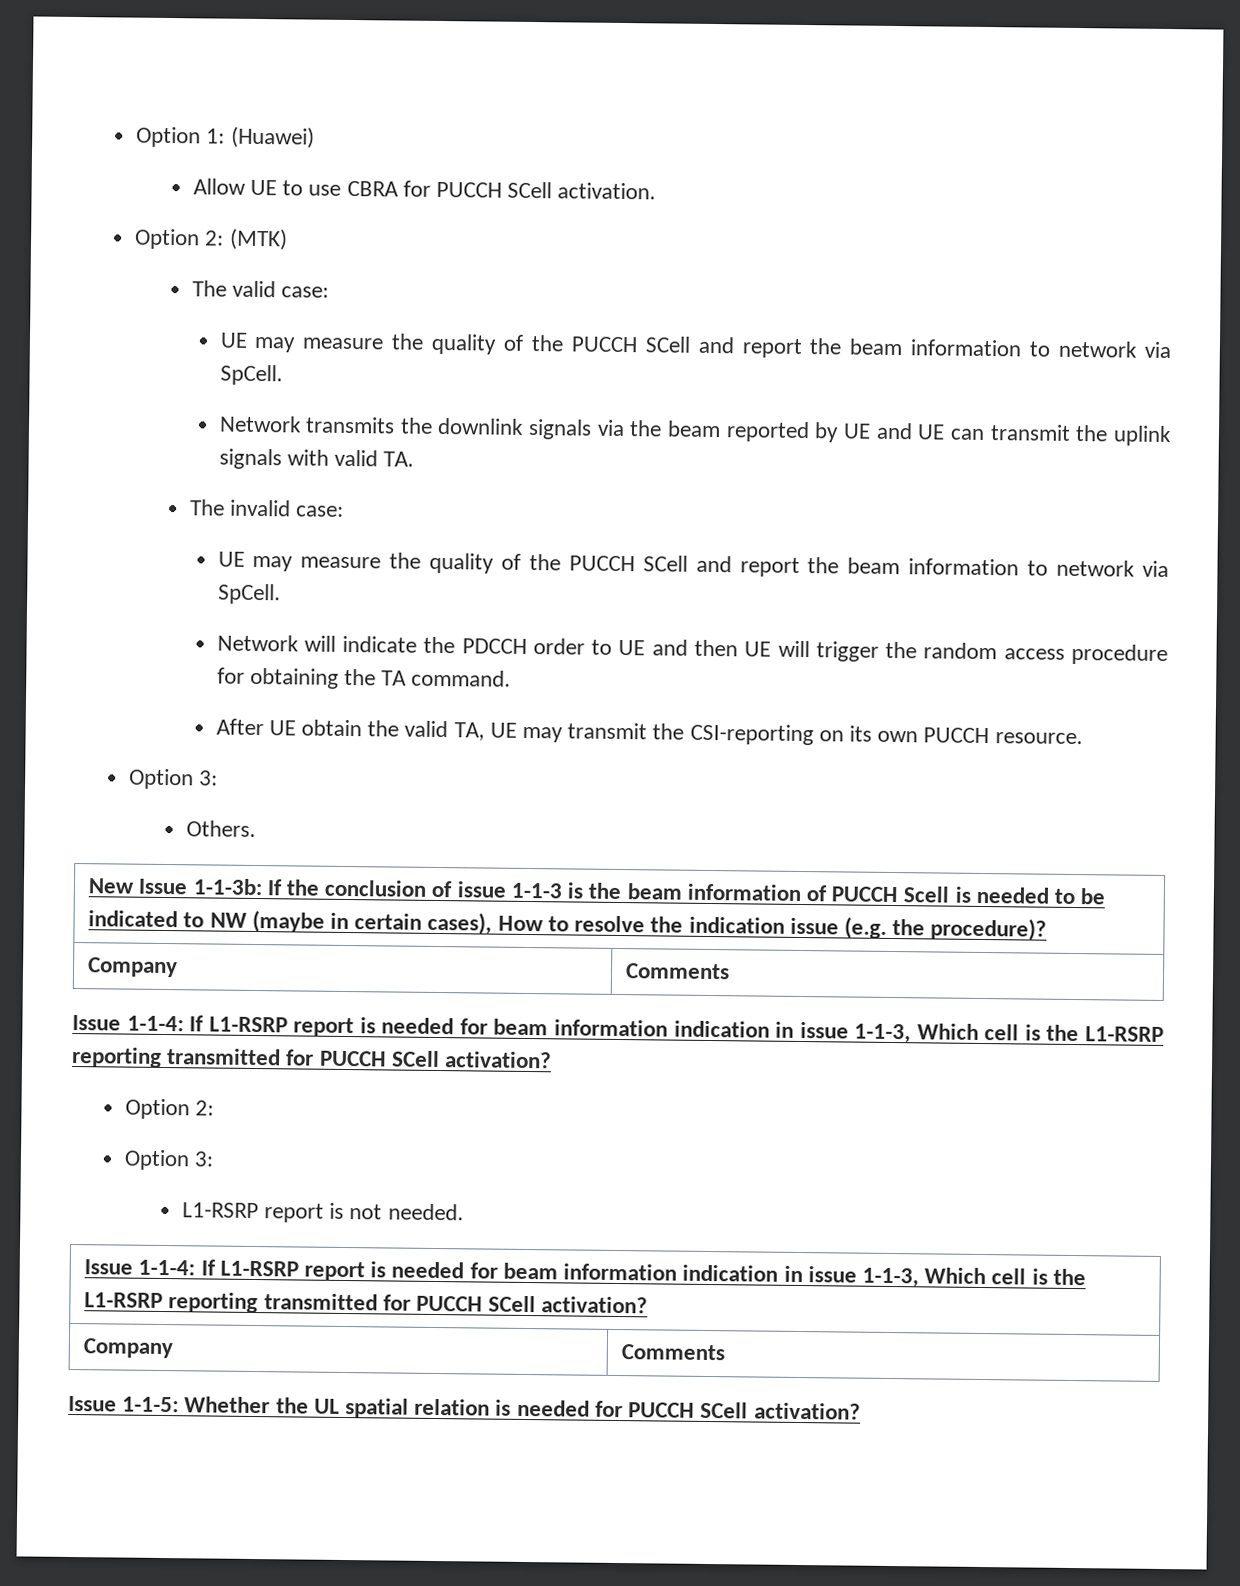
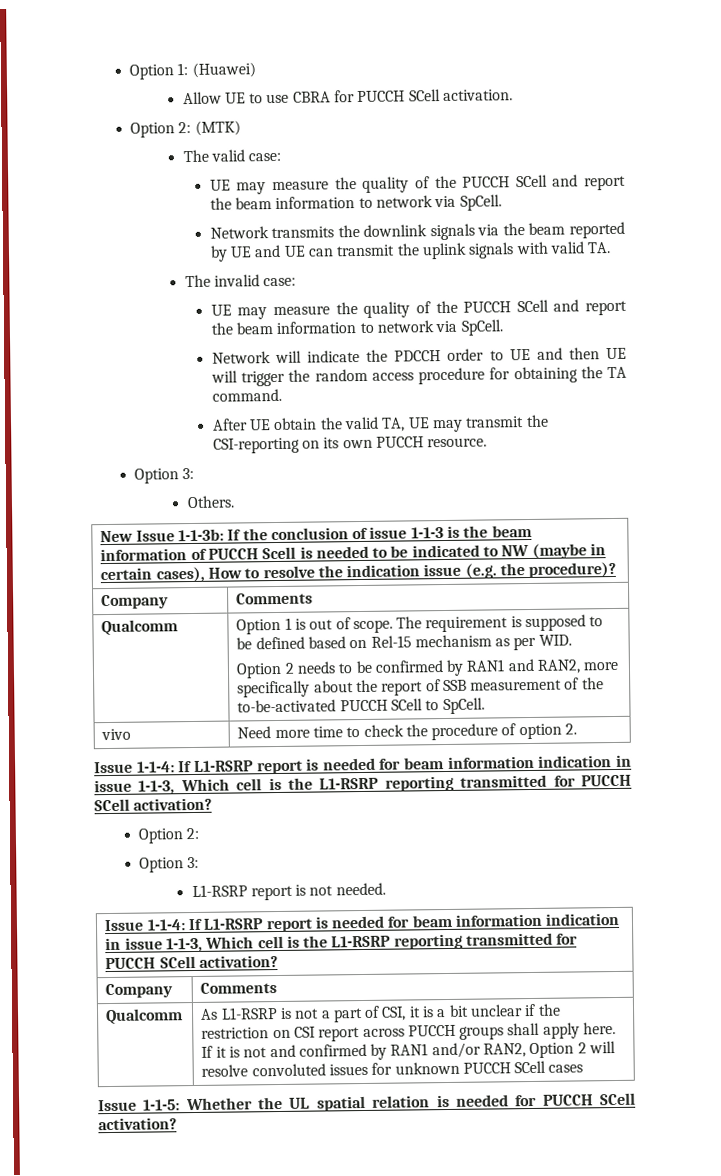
+ Qualcomm | Option 1 is out of scope. The requirement is supposed to be defined based on Rel-15 mechanism as per WID.
+ Option 2 needs to be confirmed by RAN1 and RAN2, more specifically about the report of SSB measurement of the to-be-activated PUCCH SCell to SpCell.
+ vivo | Need more time to check the procedure of option 2.
+ Qualcomm | As L1-RSRP is not a part of CSI, it is a bit unclear if the restriction on CSI report across PUCCH groups shall apply here. If it is not and confirmed by RAN1 and/or RAN2, Option 2 will resolve convoluted issues for unknown PUCCH SCell cases

